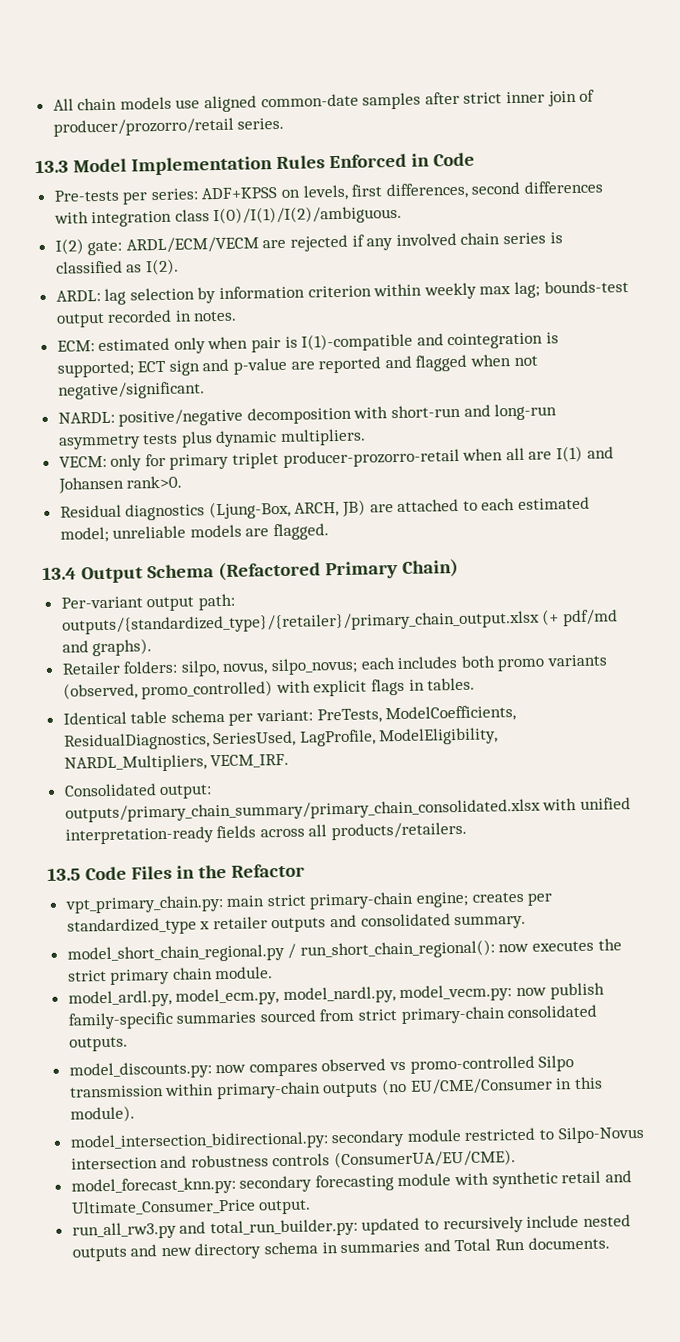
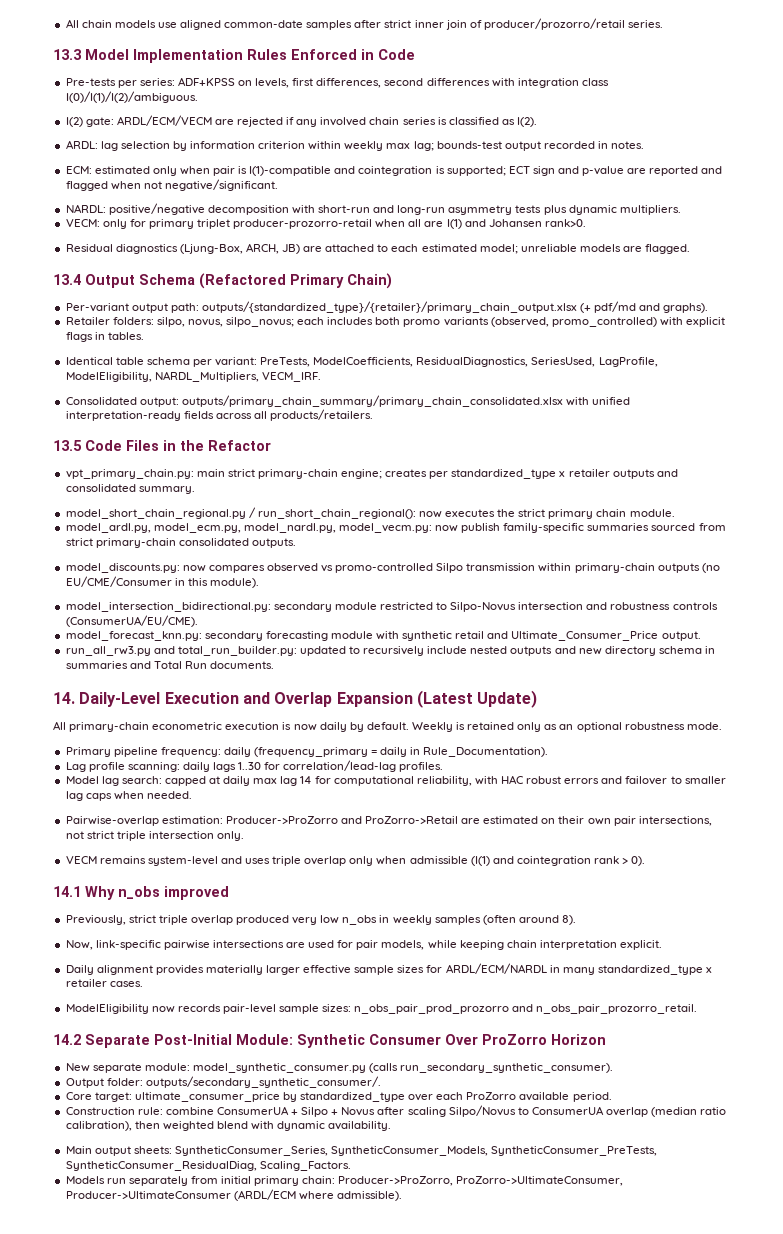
+ 14. Daily-Level Execution and Overlap Expansion (Latest Update)
+ All primary-chain econometric execution is now daily by default. Weekly is retained only as an optional robustness mode.
+ Primary pipeline frequency: daily (frequency_primary = daily in Rule_Documentation).
+ Lag profile scanning: daily lags 1..30 for correlation/lead-lag profiles.
+ Model lag search: capped at daily max lag 14 for computational reliability, with HAC robust errors and failover to smaller lag caps when needed.
+ Pairwise-overlap estimation: Producer->ProZorro and ProZorro->Retail are estimated on their own pair intersections, not strict triple intersection only.
+ VECM remains system-level and uses triple overlap only when admissible (I(1) and cointegration rank > 0).
+ 14.1 Why n_obs improved
+ Previously, strict triple overlap produced very low n_obs in weekly samples (often around 8).
+ Now, link-specific pairwise intersections are used for pair models, while keeping chain interpretation explicit.
+ Daily alignment provides materially larger effective sample sizes for ARDL/ECM/NARDL in many standardized_type x retailer cases.
+ ModelEligibility now records pair-level sample sizes: n_obs_pair_prod_prozorro and n_obs_pair_prozorro_retail.
+ 14.2 Separate Post-Initial Module: Synthetic Consumer Over ProZorro Horizon
+ New separate module: model_synthetic_consumer.py (calls run_secondary_synthetic_consumer).
+ Output folder: outputs/secondary_synthetic_consumer/.
+ Core target: ultimate_consumer_price by standardized_type over each ProZorro available period.
+ Construction rule: combine ConsumerUA + Silpo + Novus after scaling Silpo/Novus to ConsumerUA overlap (median ratio calibration), then weighted blend with dynamic availability.
+ Main output sheets: SyntheticConsumer_Series, SyntheticConsumer_Models, SyntheticConsumer_PreTests, SyntheticConsumer_ResidualDiag, Scaling_Factors.
+ Models run separately from initial primary chain: Producer->ProZorro, ProZorro->UltimateConsumer, Producer->UltimateConsumer (ARDL/ECM where admissible).

